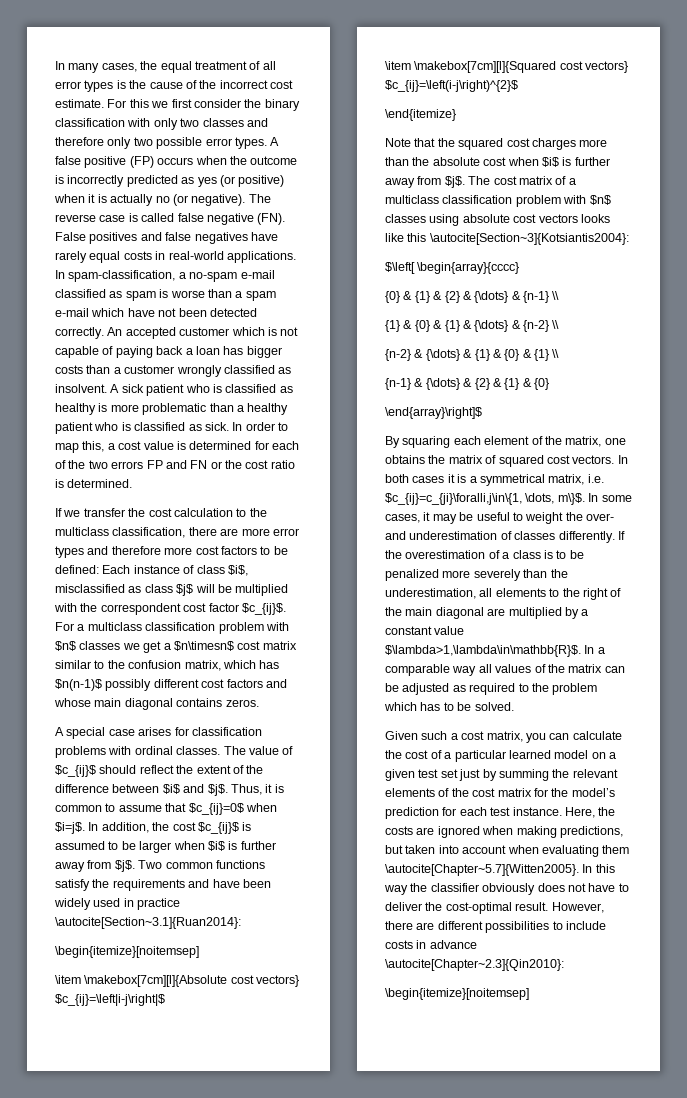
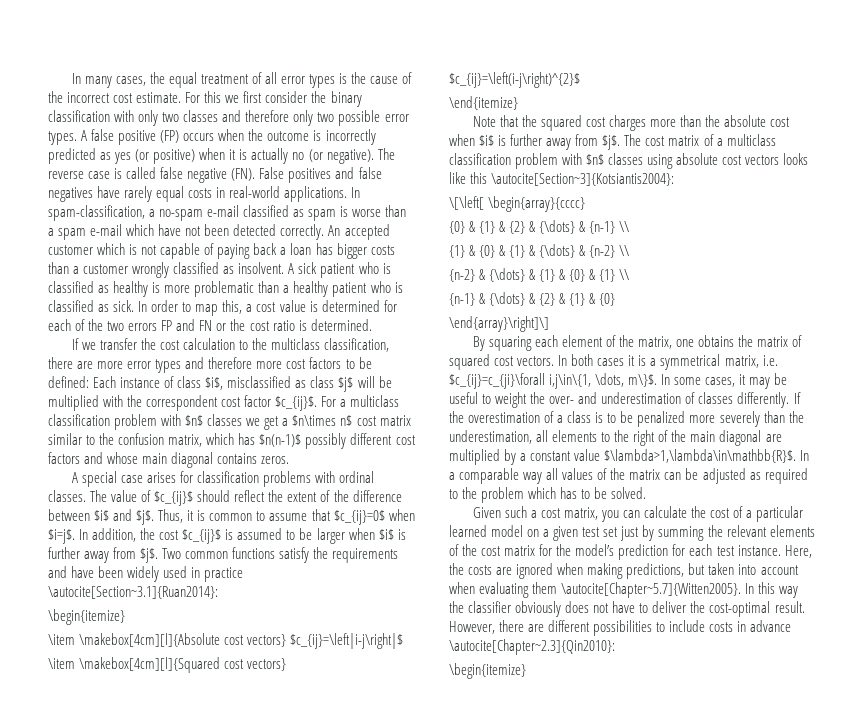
- For a multiclass classification problem with $n$ classes we get a $n\timesn$ cost matrix similar to the confusion matrix, which has $n(n-1)$ possibly different cost factors and whose main diagonal contains zeros.
+ For a multiclass classification problem with $n$ classes we get a $n\times n$ cost matrix similar to the confusion matrix, which has $n(n-1)$ possibly different cost factors and whose main diagonal contains zeros.
  Two common functions satisfy the requirements and have been widely used in practice \autocite[Section~3.1]{Ruan2014}:
- \begin{itemize}[noitemsep]
- \item \makebox[7cm][l]{Absolute cost vectors} $c_{ij}=\left|i-j\right|$
+ \begin{itemize}
+ \item \makebox[4cm][l]{Absolute cost vectors} $c_{ij}=\left|i-j\right|$
- \item \makebox[7cm][l]{Squared cost vectors} $c_{ij}=\left(i-j\right)^{2}$
+ \item \makebox[4cm][l]{Squared cost vectors} $c_{ij}=\left(i-j\right)^{2}$
- $\left[ \begin{array}{cccc}
+ \[\left[ \begin{array}{cccc}
- \end{array}\right]$
+ \end{array}\right]\]
- In both cases it is a symmetrical matrix, i.e. $c_{ij}=c_{ji}\foralli,j\in\{1, \dots, m\}$.
+ In both cases it is a symmetrical matrix, i.e. $c_{ij}=c_{ji}\forall i,j\in\{1, \dots, m\}$.
  However, there are different possibilities to include costs in advance \autocite[Chapter~2.3]{Qin2010}:
- \begin{itemize}[noitemsep]
+ \begin{itemize}

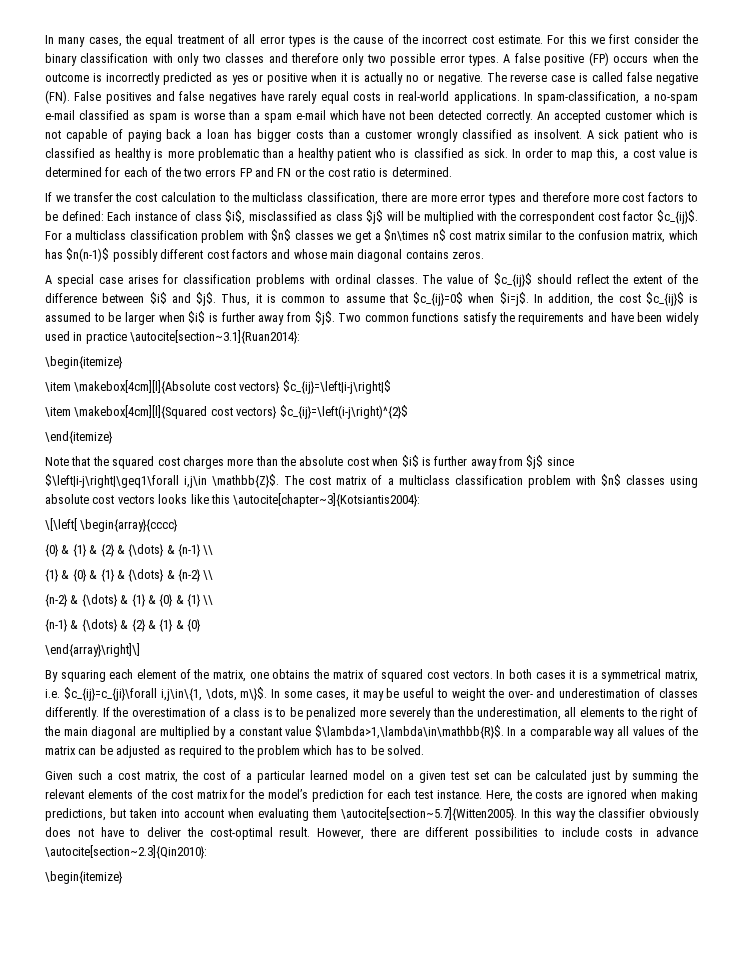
- A false positive (FP) occurs when the outcome is incorrectly predicted as yes (or positive) when it is actually no (or negative).
+ A false positive (FP) occurs when the outcome is incorrectly predicted as yes or positive when it is actually no or negative.
- Two common functions satisfy the requirements and have been widely used in practice \autocite[Section~3.1]{Ruan2014}:
+ Two common functions satisfy the requirements and have been widely used in practice \autocite[section~3.1]{Ruan2014}:
- Note that the squared cost charges more than the absolute cost when $i$ is further away from $j$.
+ Note that the squared cost charges more than the absolute cost when $i$ is further away from $j$ since $\left|i-j\right|\geq1\forall i,j\in \mathbb{Z}$.
- The cost matrix of a multiclass classification problem with $n$ classes using absolute cost vectors looks like this \autocite[Section~3]{Kotsiantis2004}:
+ The cost matrix of a multiclass classification problem with $n$ classes using absolute cost vectors looks like this \autocite[chapter~3]{Kotsiantis2004}:
- Given such a cost matrix, you can calculate the cost of a particular learned model on a given test set just by summing the relevant elements of the cost matrix for the model’s prediction for each test instance.
+ Given such a cost matrix, the cost of a particular learned model on a given test set can be calculated just by summing the relevant elements of the cost matrix for the model’s prediction for each test instance.
- Here, the costs are ignored when making predictions, but taken into account when evaluating them \autocite[Chapter~5.7]{Witten2005}. In this way the classifier obviously does not have to deliver the cost-optimal result.
+ Here, the costs are ignored when making predictions, but taken into account when evaluating them \autocite[section~5.7]{Witten2005}. In this way the classifier obviously does not have to deliver the cost-optimal result.
- However, there are different possibilities to include costs in advance \autocite[Chapter~2.3]{Qin2010}:
+ However, there are different possibilities to include costs in advance \autocite[section~2.3]{Qin2010}:

